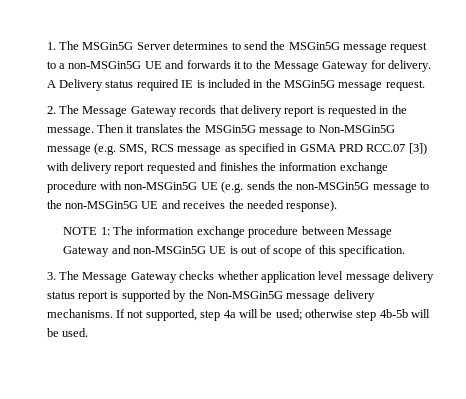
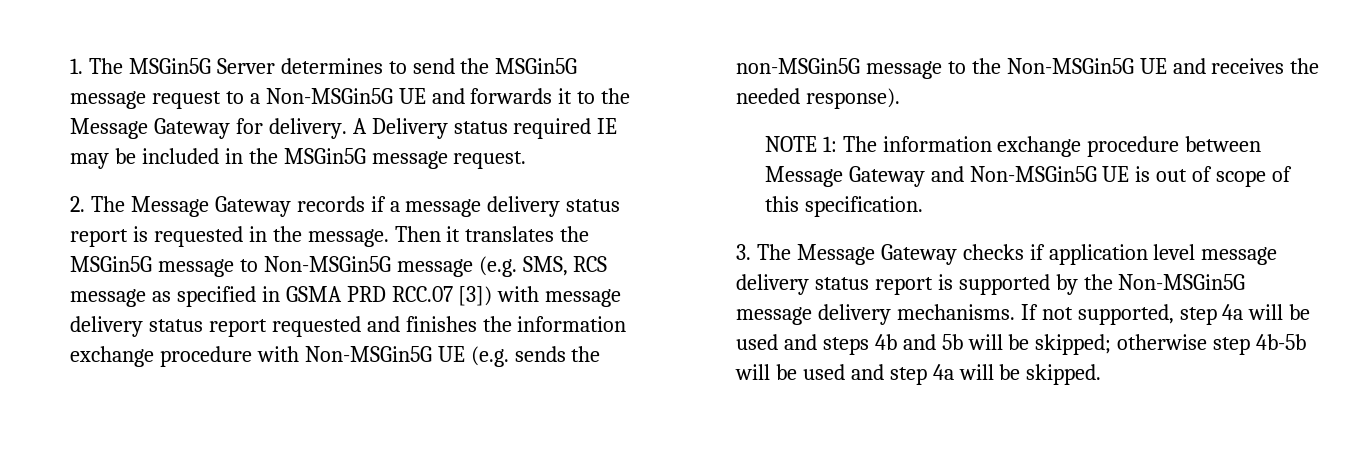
- 1. The MSGin5G Server determines to send the MSGin5G message request to a non-MSGin5G UE and forwards it to the Message Gateway for delivery.
+ 1. The MSGin5G Server determines to send the MSGin5G message request to a Non-MSGin5G UE and forwards it to the Message Gateway for delivery.
- A Delivery status required IE is included in the MSGin5G message request.
+ A Delivery status required IE may be included in the MSGin5G message request.
- 2. The Message Gateway records that delivery report is requested in the message.
+ 2. The Message Gateway records if a message delivery status report is requested in the message.
- Then it translates the MSGin5G message to Non-MSGin5G message (e.g. SMS, RCS message as specified in GSMA PRD RCC.07 [3]) with delivery report requested and finishes the information exchange procedure with non-MSGin5G UE (e.g. sends the non-MSGin5G message to the non-MSGin5G UE and receives the needed response).
+ Then it translates the MSGin5G message to Non-MSGin5G message (e.g. SMS, RCS message as specified in GSMA PRD RCC.07 [3]) with message delivery status report requested and finishes the information exchange procedure with Non-MSGin5G UE (e.g. sends the non-MSGin5G message to the Non-MSGin5G UE and receives the needed response).
- NOTE 1: The information exchange procedure between Message Gateway and non-MSGin5G UE is out of scope of this specification.
+ NOTE 1: The information exchange procedure between Message Gateway and Non-MSGin5G UE is out of scope of this specification.
- 3. The Message Gateway checks whether application level message delivery status report is supported by the Non-MSGin5G message delivery mechanisms.
+ 3. The Message Gateway checks if application level message delivery status report is supported by the Non-MSGin5G message delivery mechanisms.
- If not supported, step 4a will be used; otherwise step 4b-5b will be used.
+ If not supported, step 4a will be used and steps 4b and 5b will be skipped; otherwise step 4b-5b will be used and step 4a will be skipped.

